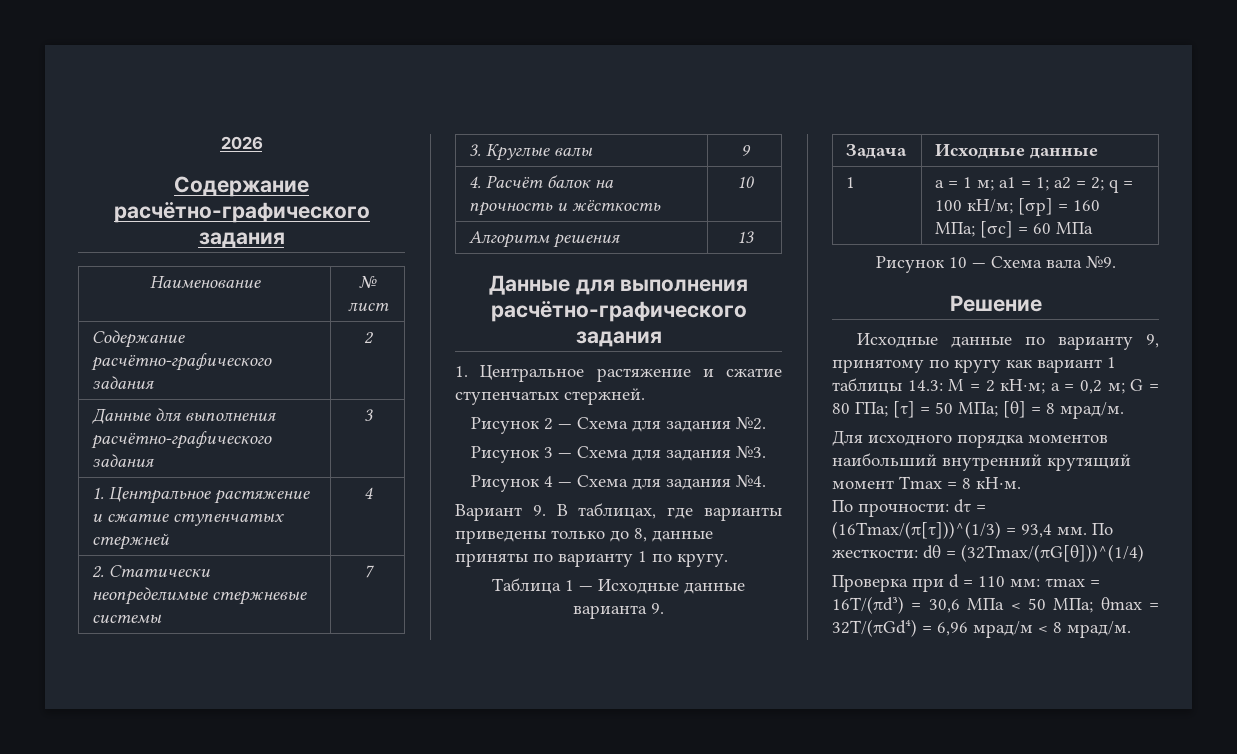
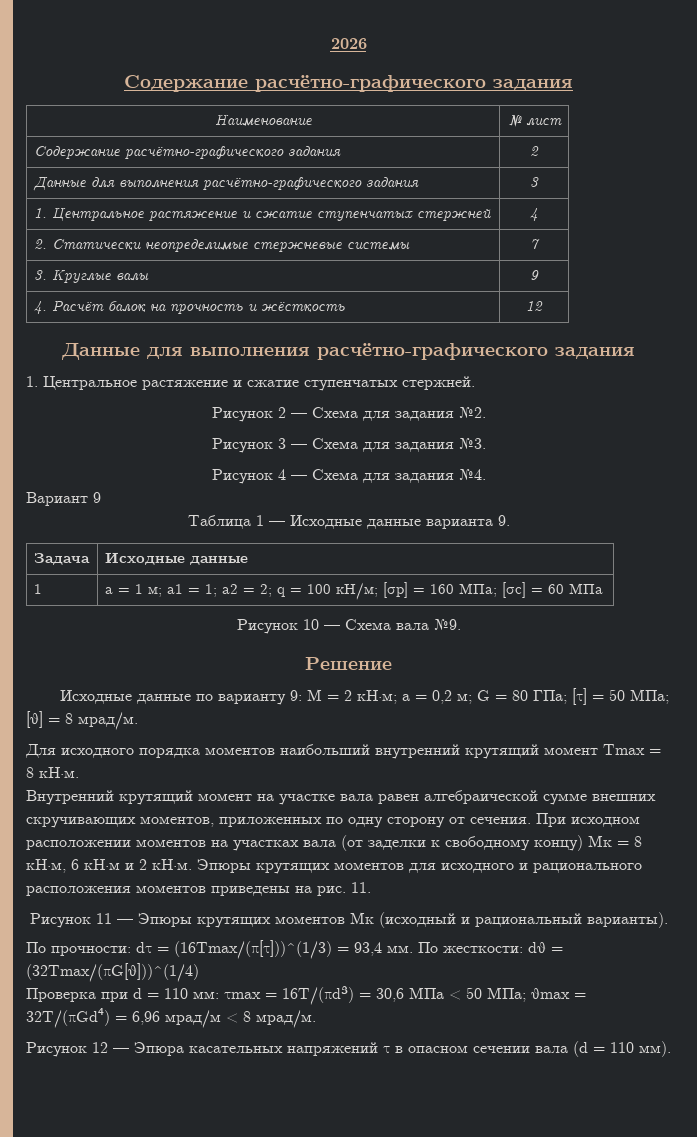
- 4. Расчёт балок на прочность и жёсткость | 10
- Алгоритм решения | 13
+ 4. Расчёт балок на прочность и жёсткость | 12
- Вариант 9. В таблицах, где варианты приведены только до 8, данные приняты по варианту 1 по кругу.
+ Вариант 9
- Исходные данные по варианту 9, принятому по кругу как вариант 1 таблицы 14.3: M = 2 кН·м; a = 0,2 м; G = 80 ГПа; [τ] = 50 МПа; [θ] = 8 мрад/м.
+ Исходные данные по варианту 9: M = 2 кН·м; a = 0,2 м; G = 80 ГПа; [τ] = 50 МПа; [θ] = 8 мрад/м.
+ Внутренний крутящий момент на участке вала равен алгебраической сумме внешних скручивающих моментов, приложенных по одну сторону от сечения. При исходном расположении моментов на участках вала (от заделки к свободному концу) Mк = 8 кН·м, 6 кН·м и 2 кН·м. Эпюры крутящих моментов для исходного и рационального расположения моментов приведены на рис. 11.
+ Рисунок 11 — Эпюры крутящих моментов Mк (исходный и рациональный варианты).
+ Рисунок 12 — Эпюра касательных напряжений τ в опасном сечении вала (d = 110 мм).

